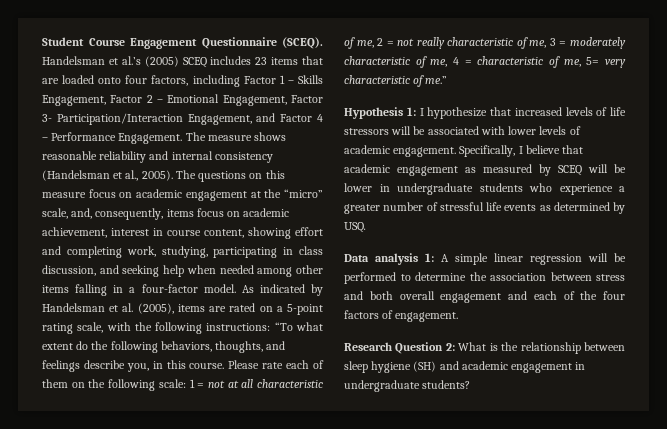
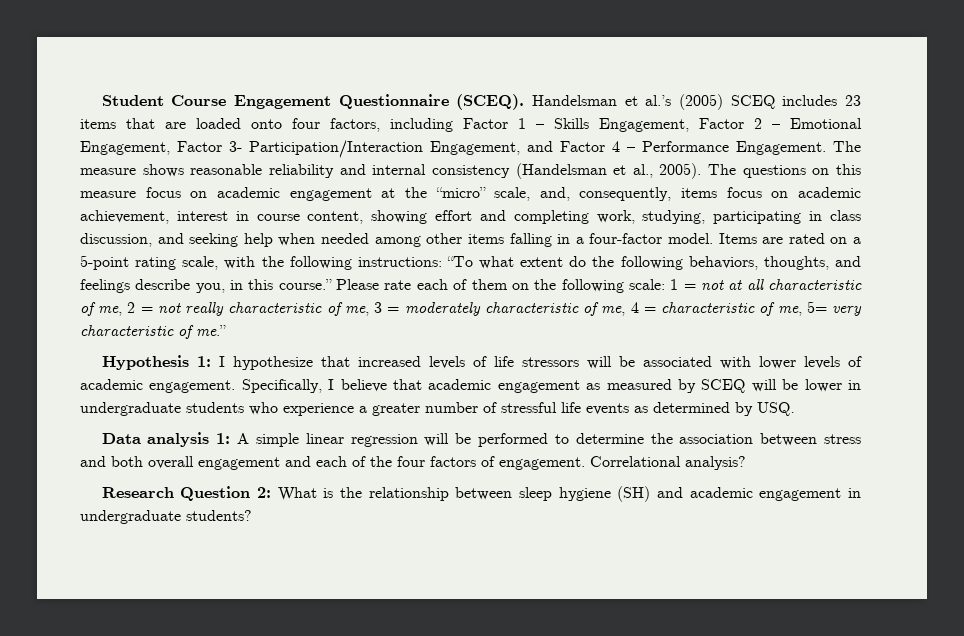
- As indicated by Handelsman et al. (2005), items are rated on a 5-point rating scale, with the following instructions: “To what extent do the following behaviors, thoughts, and feelings describe you, in this course.
+ Items are rated on a 5-point rating scale, with the following instructions: “To what extent do the following behaviors, thoughts, and feelings describe you, in this course.”
+ Correlational analysis?

